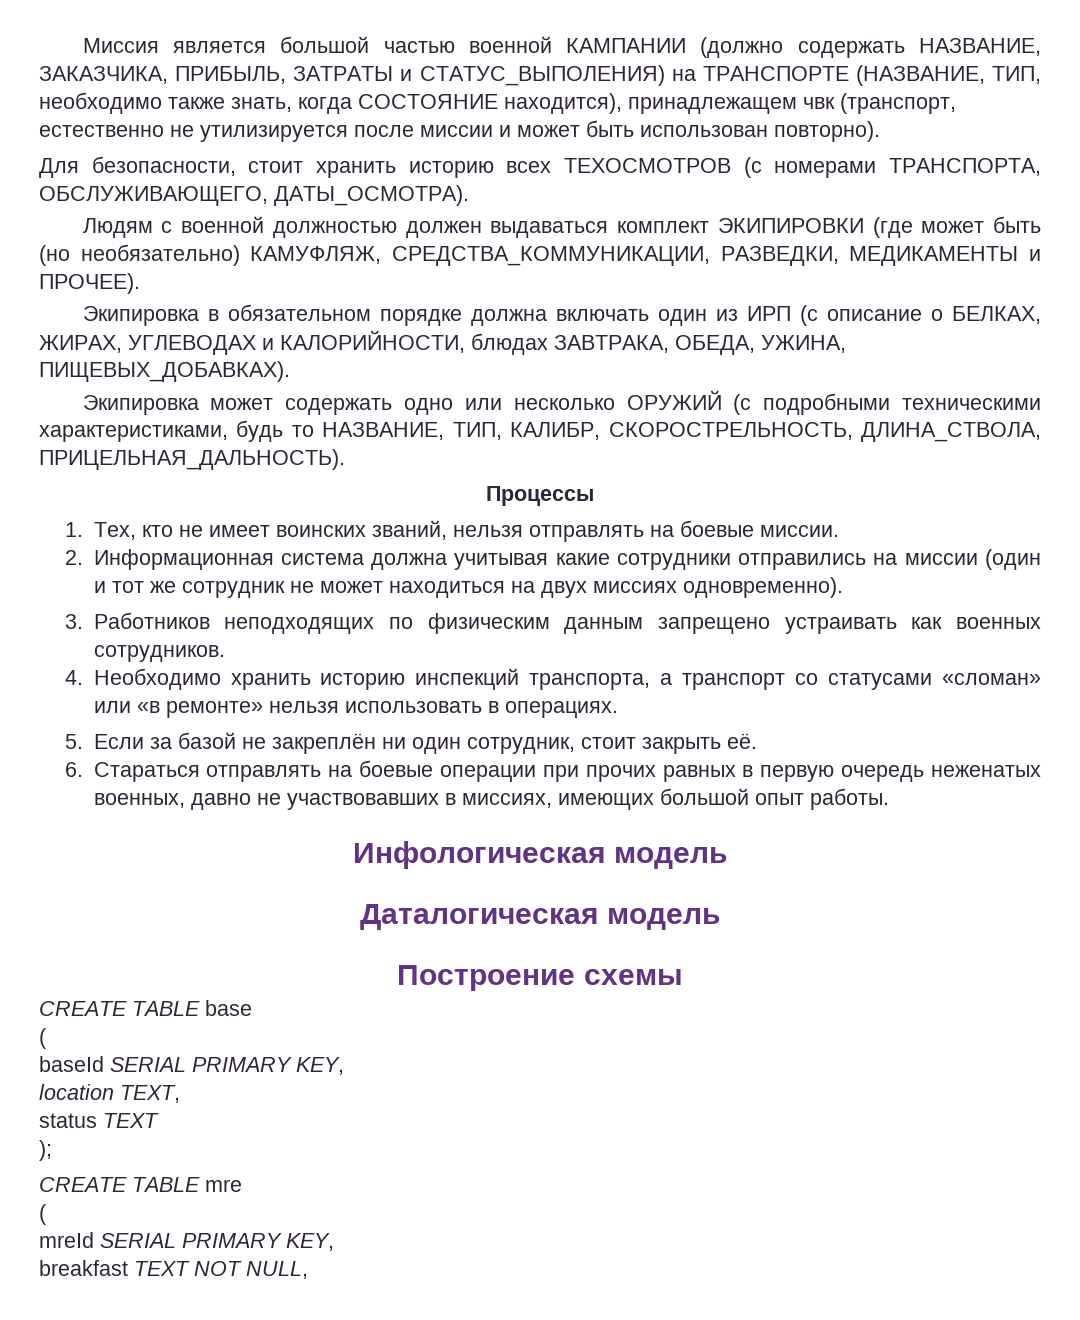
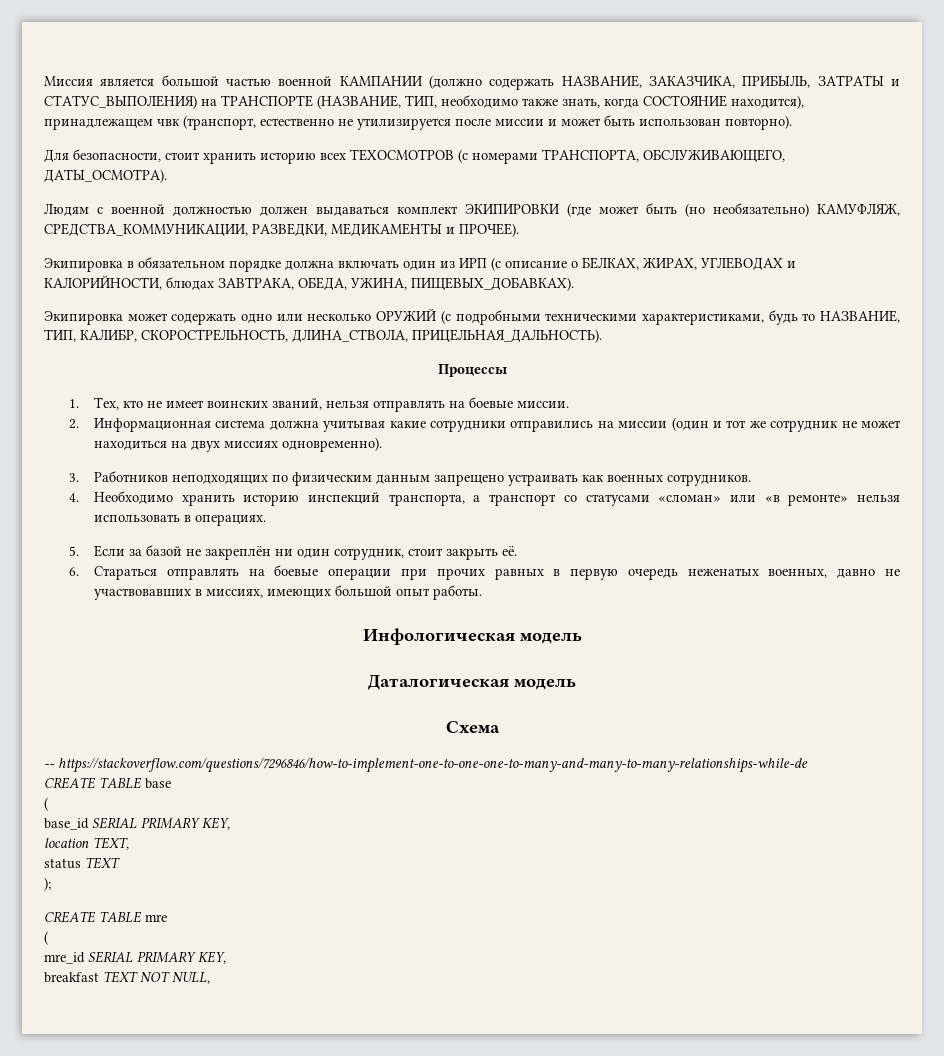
- Построение схемы
+ Схема
+ -- https://stackoverflow.com/questions/7296846/how-to-implement-one-to-one-one-to-many-and-many-to-many-relationships-while-de
- baseId SERIAL PRIMARY KEY,
+ base_id SERIAL PRIMARY KEY,
- mreId SERIAL PRIMARY KEY,
+ mre_id SERIAL PRIMARY KEY,

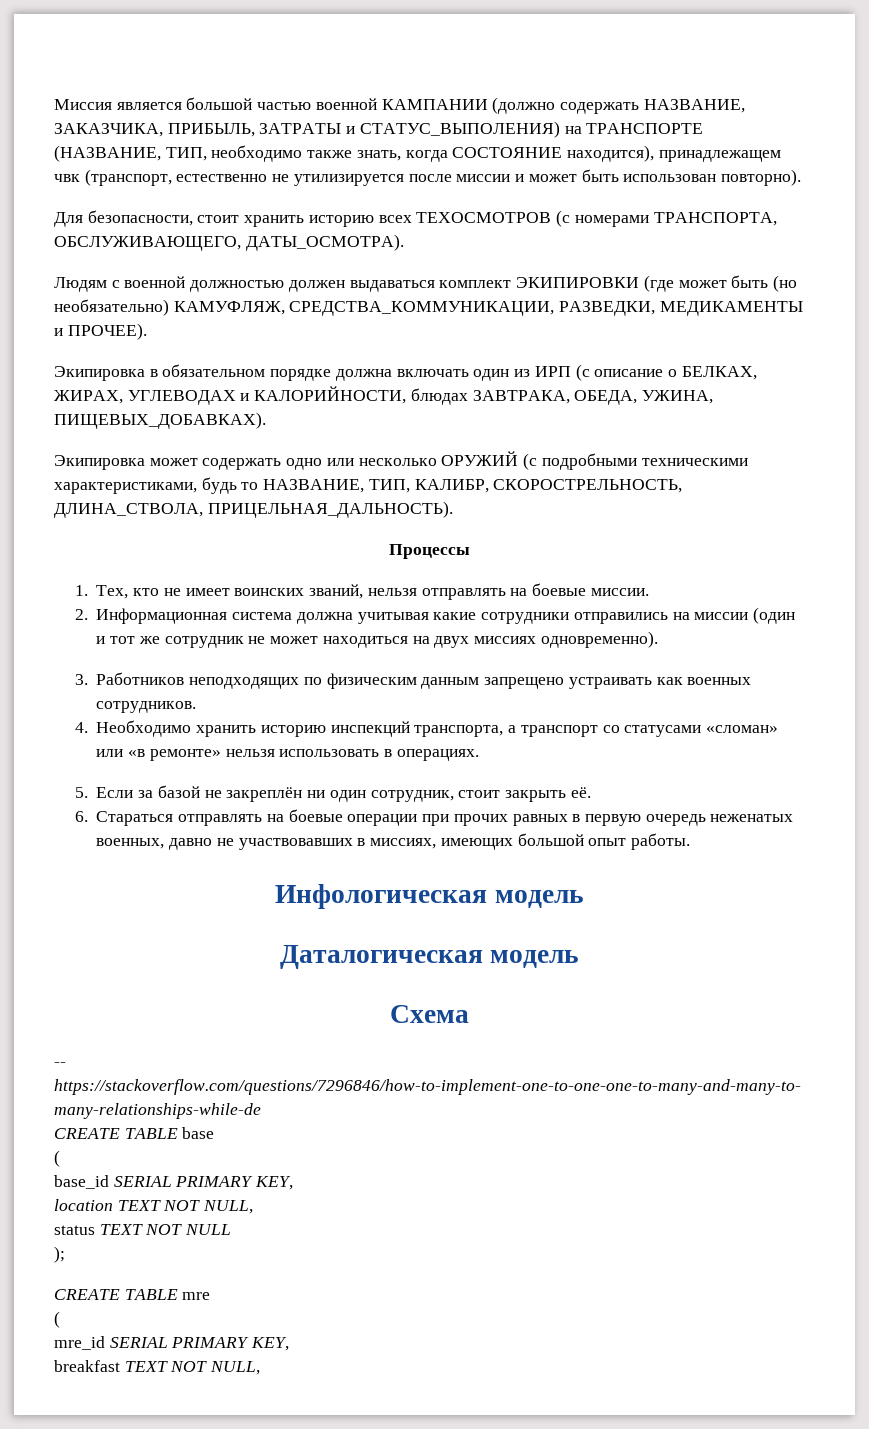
- location TEXT,
+ location TEXT NOT NULL,
- status TEXT
+ status TEXT NOT NULL

